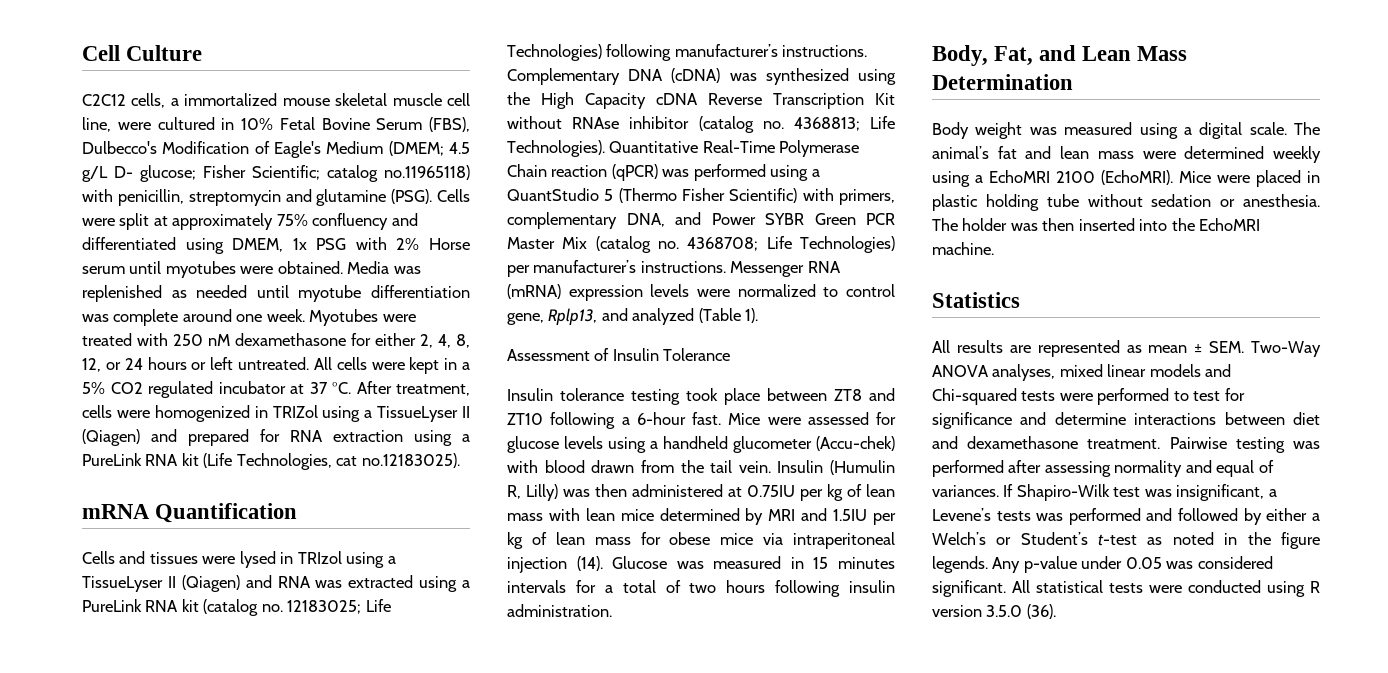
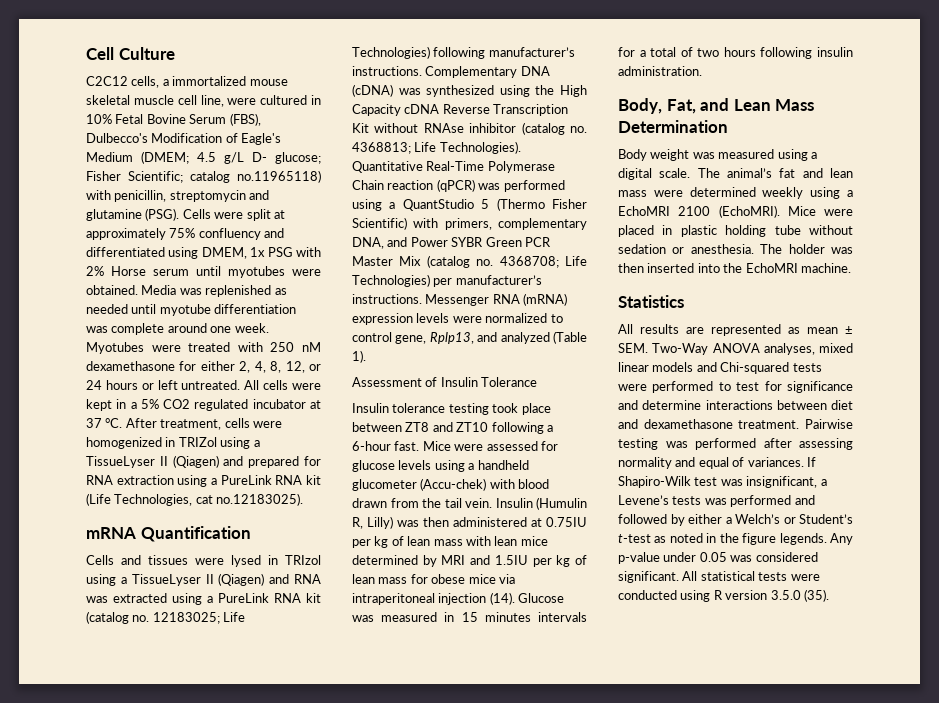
- All statistical tests were conducted using R version 3.5.0 (36).
+ All statistical tests were conducted using R version 3.5.0 (35).

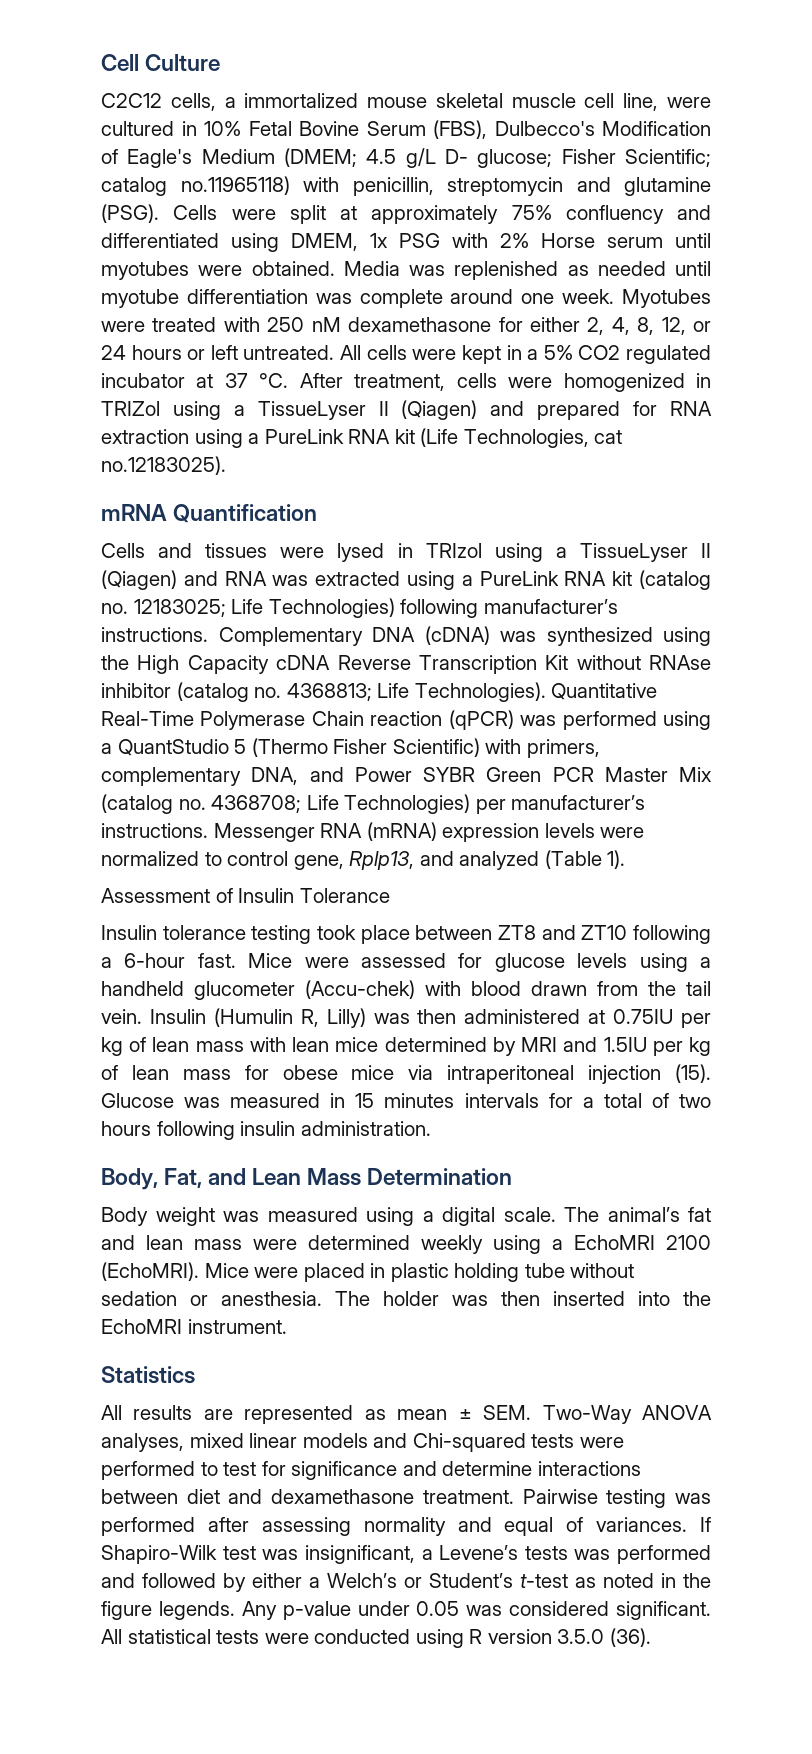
- Insulin (Humulin R, Lilly) was then administered at 0.75IU per kg of lean mass with lean mice determined by MRI and 1.5IU per kg of lean mass for obese mice via intraperitoneal injection (14).
+ Insulin (Humulin R, Lilly) was then administered at 0.75IU per kg of lean mass with lean mice determined by MRI and 1.5IU per kg of lean mass for obese mice via intraperitoneal injection (15).
- The holder was then inserted into the EchoMRI machine.
+ The holder was then inserted into the EchoMRI instrument.
- All statistical tests were conducted using R version 3.5.0 (35).
+ All statistical tests were conducted using R version 3.5.0 (36).

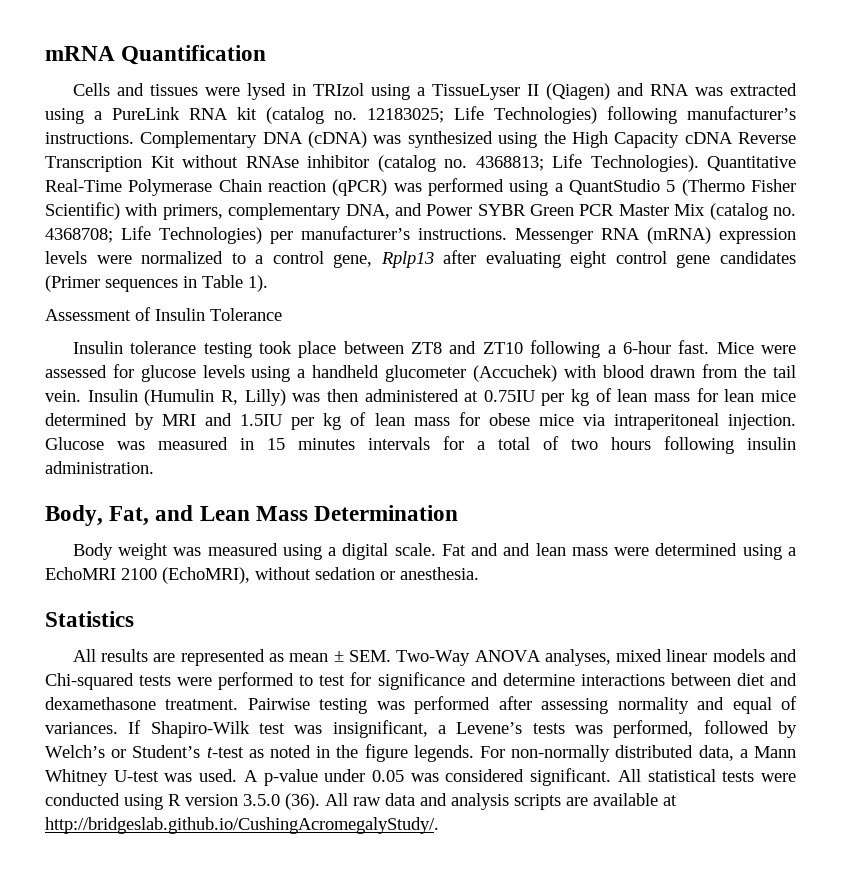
- Cell Culture
- C2C12 cells, a immortalized mouse skeletal muscle cell line, were cultured in 10% Fetal Bovine Serum (FBS), Dulbecco's Modification of Eagle's Medium (DMEM; 4.5 g/L D- glucose; Fisher Scientific; catalog no.11965118) with penicillin, streptomycin and glutamine (PSG). Cells were split at approximately 75% confluency and differentiated using DMEM, 1x PSG with 2% Horse serum until myotubes were obtained. Media was replenished as needed until myotube differentiation was complete around one week. Myotubes were treated with 250 nM dexamethasone for either 2, 4, 8, 12, or 24 hours or left untreated. All cells were kept in a 5% CO2 regulated incubator at 37 °C. After treatment, cells were homogenized in TRIZol using a TissueLyser II (Qiagen) and prepared for RNA extraction using a PureLink RNA kit (Life Technologies, cat no.12183025).
- Messenger RNA (mRNA) expression levels were normalized to control gene, Rplp13, and analyzed (Table 1).
+ Messenger RNA (mRNA) expression levels were normalized to a control gene, Rplp13 after evaluating eight control gene candidates (Primer sequences in Table 1).
- Mice were assessed for glucose levels using a handheld glucometer (Accu-chek) with blood drawn from the tail vein.
+ Mice were assessed for glucose levels using a handheld glucometer (Accuchek) with blood drawn from the tail vein.
- Insulin (Humulin R, Lilly) was then administered at 0.75IU per kg of lean mass with lean mice determined by MRI and 1.5IU per kg of lean mass for obese mice via intraperitoneal injection (15).
+ Insulin (Humulin R, Lilly) was then administered at 0.75IU per kg of lean mass for lean mice determined by MRI and 1.5IU per kg of lean mass for obese mice via intraperitoneal injection.
- The animal’s fat and lean mass were determined weekly using a EchoMRI 2100 (EchoMRI). Mice were placed in plastic holding tube without sedation or anesthesia. The holder was then inserted into the EchoMRI instrument.
+ Fat and and lean mass were determined using a EchoMRI 2100 (EchoMRI), without sedation or anesthesia.
- If Shapiro-Wilk test was insignificant, a Levene’s tests was performed and followed by either a Welch’s or Student’s t-test as noted in the figure legends.
+ If Shapiro-Wilk test was insignificant, a Levene’s tests was performed, followed by Welch’s or Student’s t-test as noted in the figure legends.
- Any p-value under 0.05 was considered significant.
+ For non-normally distributed data, a Mann Whitney U-test was used. A p-value under 0.05 was considered significant.
+ All raw data and analysis scripts are available at http://bridgeslab.github.io/CushingAcromegalyStudy/.

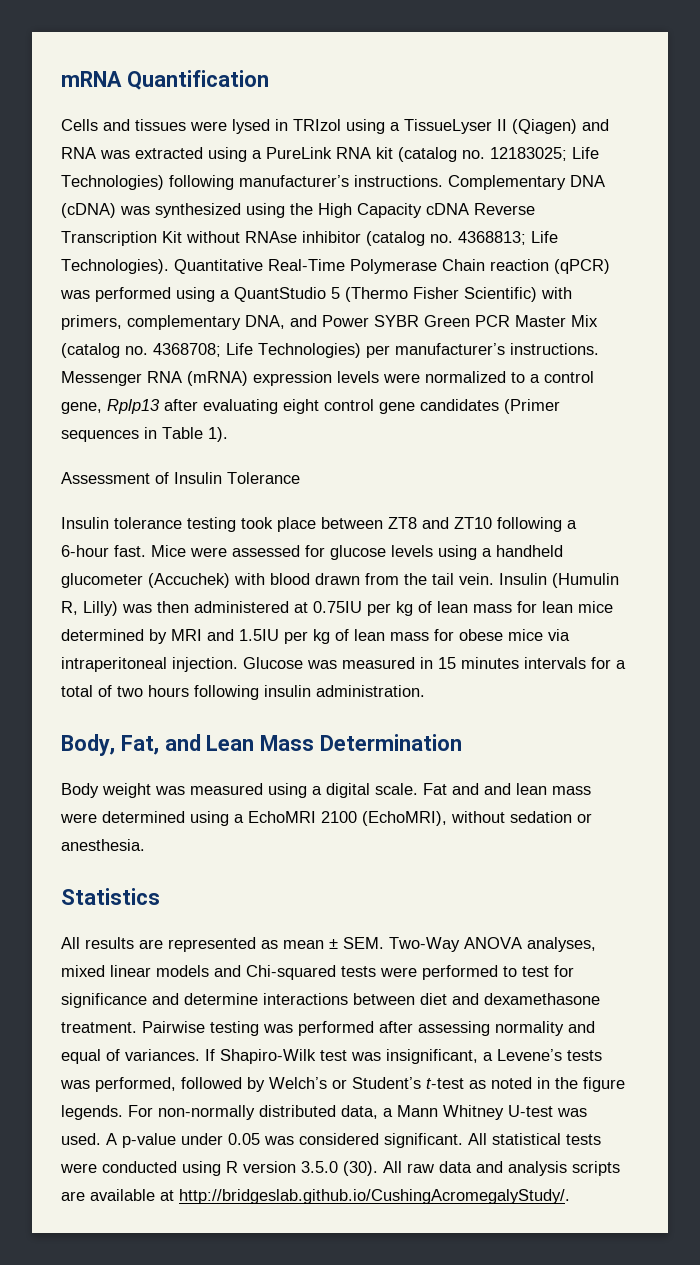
- All statistical tests were conducted using R version 3.5.0 (36).
+ All statistical tests were conducted using R version 3.5.0 (30).

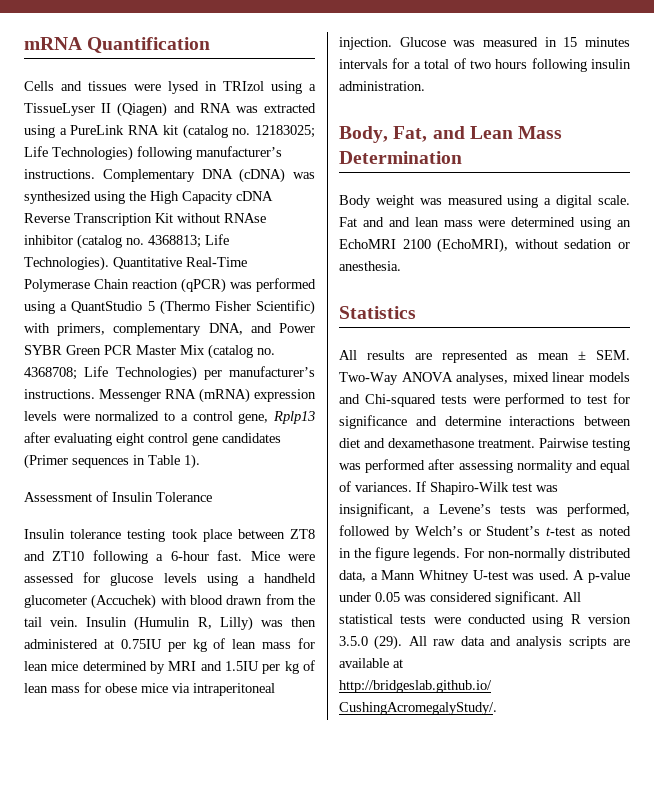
- Fat and and lean mass were determined using a EchoMRI 2100 (EchoMRI), without sedation or anesthesia.
+ Fat and and lean mass were determined using an EchoMRI 2100 (EchoMRI), without sedation or anesthesia.
- All statistical tests were conducted using R version 3.5.0 (30).
+ All statistical tests were conducted using R version 3.5.0 (29).

